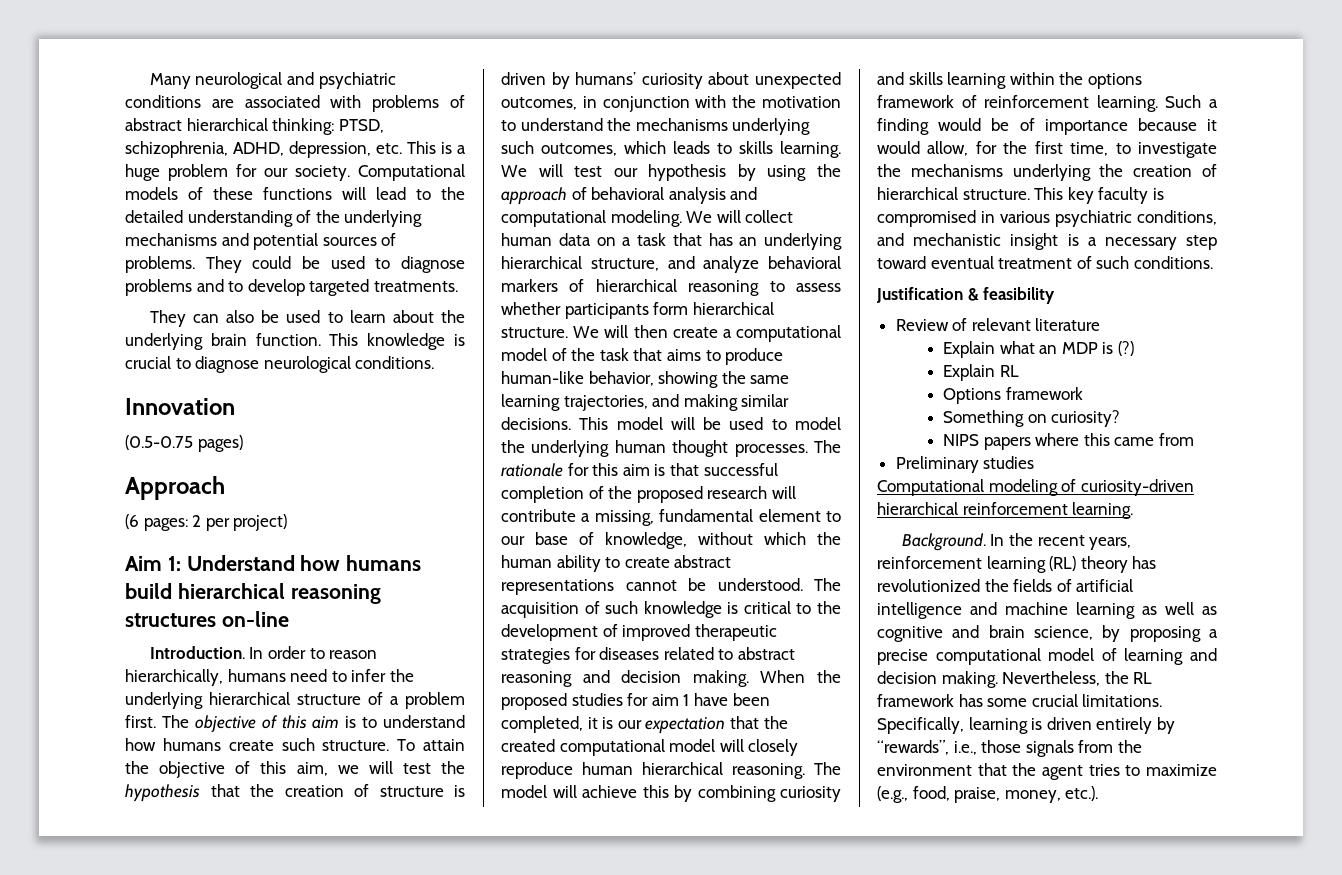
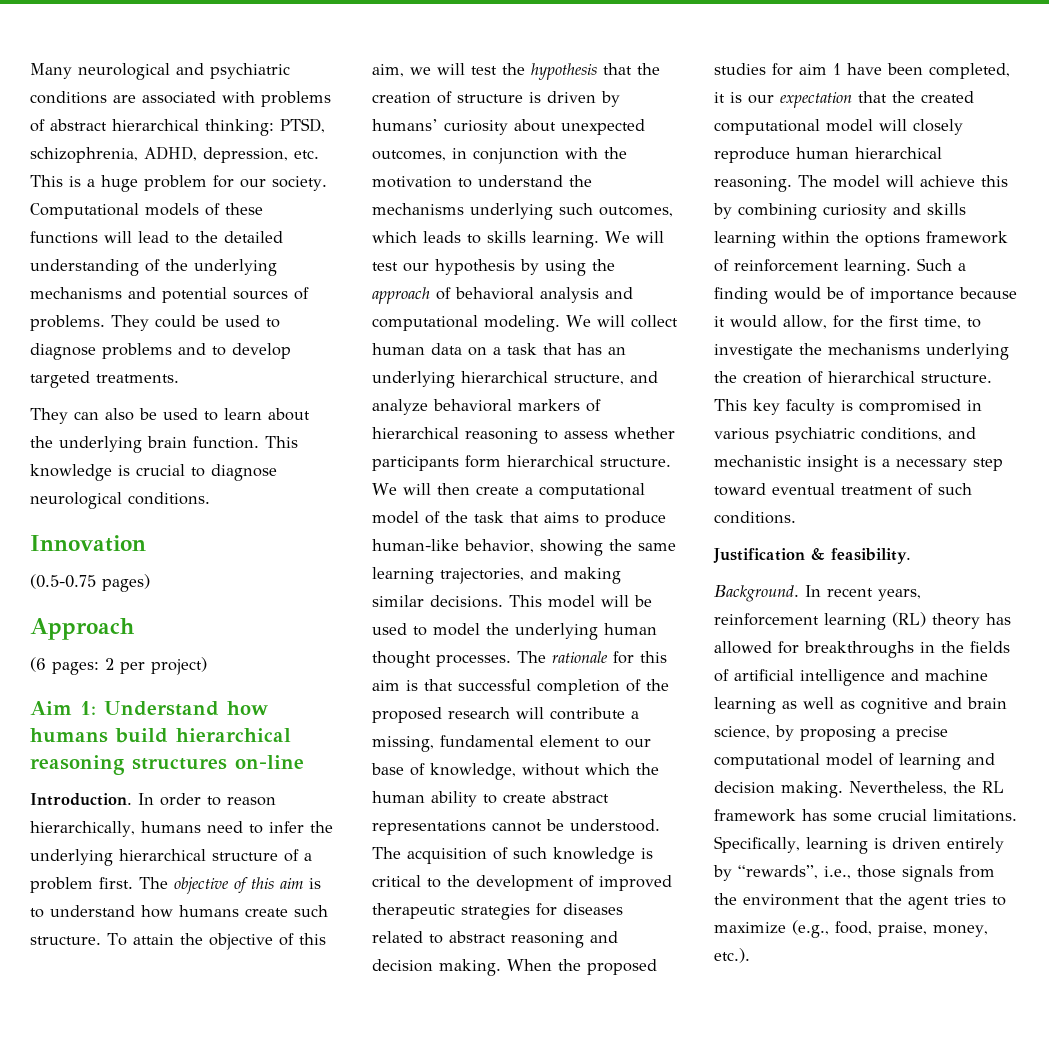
- Justification & feasibility
- Review of relevant literature
- Explain what an MDP is (?)
- Explain RL
- Options framework
- Something on curiosity?
- NIPS papers where this came from
- Preliminary studies
- Computational modeling of curiosity-driven hierarchical reinforcement learning.
+ Justification & feasibility.
- In the recent years, reinforcement learning (RL) theory has revolutionized the fields of artificial intelligence and machine learning as well as cognitive and brain science, by proposing a precise computational model of learning and decision making.
+ In recent years, reinforcement learning (RL) theory has allowed for breakthroughs in the fields of artificial intelligence and machine learning as well as cognitive and brain science, by proposing a precise computational model of learning and decision making.

